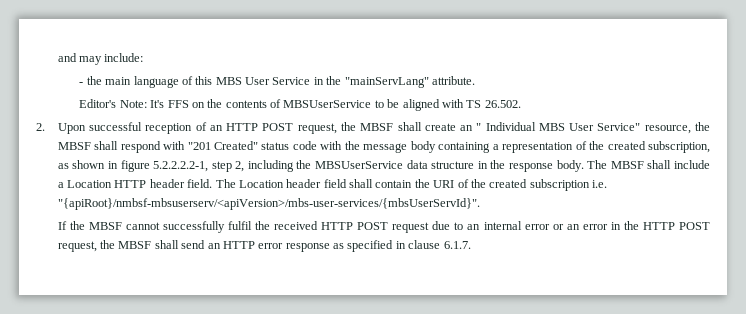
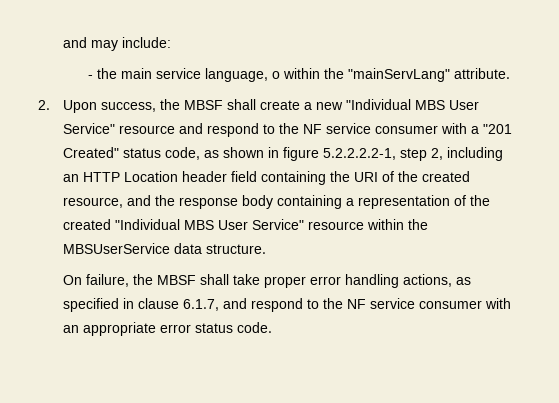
- - the main language of this MBS User Service in the "mainServLang" attribute.
- Editor's Note: It's FFS on the contents of MBSUserService to be aligned with TS 26.502.
- 2. Upon successful reception of an HTTP POST request, the MBSF shall create an " Individual MBS User Service" resource, the MBSF shall respond with "201 Created" status code with the message body containing a representation of the created subscription, as shown in figure 5.2.2.2.2-1, step 2, including the MBSUserService data structure in the response body. The MBSF shall include a Location HTTP header field. The Location header field shall contain the URI of the created subscription i.e. "{apiRoot}/nmbsf-mbsuserserv/<apiVersion>/mbs-user-services/{mbsUserServId}".
- If the MBSF cannot successfully fulfil the received HTTP POST request due to an internal error or an error in the HTTP POST request, the MBSF shall send an HTTP error response as specified in clause 6.1.7.
+ - the main service language, o within the "mainServLang" attribute.
+ 2. Upon success, the MBSF shall create a new "Individual MBS User Service" resource and respond to the NF service consumer with a "201 Created" status code, as shown in figure 5.2.2.2.2-1, step 2, including an HTTP Location header field containing the URI of the created resource, and the response body containing a representation of the created "Individual MBS User Service" resource within the MBSUserService data structure.
+ On failure, the MBSF shall take proper error handling actions, as specified in clause 6.1.7, and respond to the NF service consumer with an appropriate error status code.

